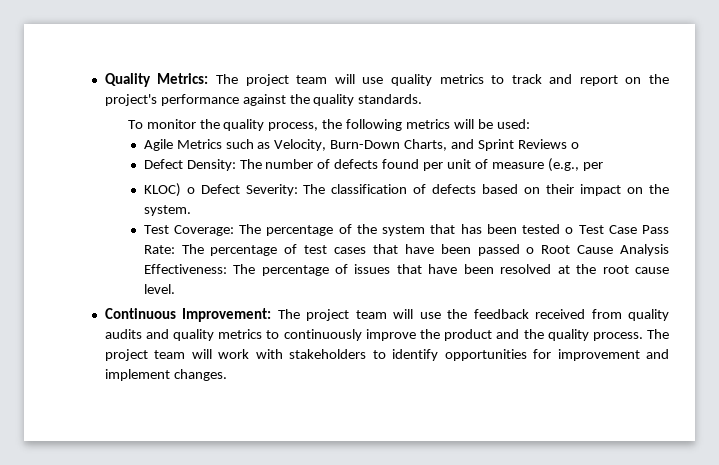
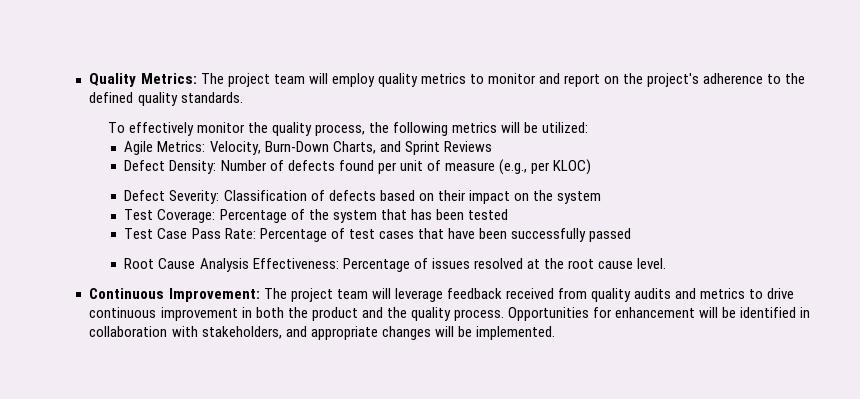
- Quality Metrics: The project team will use quality metrics to track and report on the project's performance against the quality standards.
+ Quality Metrics: The project team will employ quality metrics to monitor and report on the project's adherence to the defined quality standards.
- To monitor the quality process, the following metrics will be used:
+ To effectively monitor the quality process, the following metrics will be utilized:
- Agile Metrics such as Velocity, Burn-Down Charts, and Sprint Reviews o
+ Agile Metrics: Velocity, Burn-Down Charts, and Sprint Reviews
- Defect Density: The number of defects found per unit of measure (e.g., per
- KLOC) o Defect Severity: The classification of defects based on their impact on the system.
+ Defect Density: Number of defects found per unit of measure (e.g., per KLOC)
+ Defect Severity: Classification of defects based on their impact on the system
- Test Coverage: The percentage of the system that has been tested o Test Case Pass Rate: The percentage of test cases that have been passed o Root Cause Analysis Effectiveness: The percentage of issues that have been resolved at the root cause level.
+ Test Coverage: Percentage of the system that has been tested
+ Test Case Pass Rate: Percentage of test cases that have been successfully passed
+ Root Cause Analysis Effectiveness: Percentage of issues resolved at the root cause level.
- Continuous Improvement: The project team will use the feedback received from quality audits and quality metrics to continuously improve the product and the quality process.
+ Continuous Improvement: The project team will leverage feedback received from quality audits and metrics to drive continuous improvement in both the product and the quality process.
- The project team will work with stakeholders to identify opportunities for improvement and implement changes.
+ Opportunities for enhancement will be identified in collaboration with stakeholders, and appropriate changes will be implemented.

